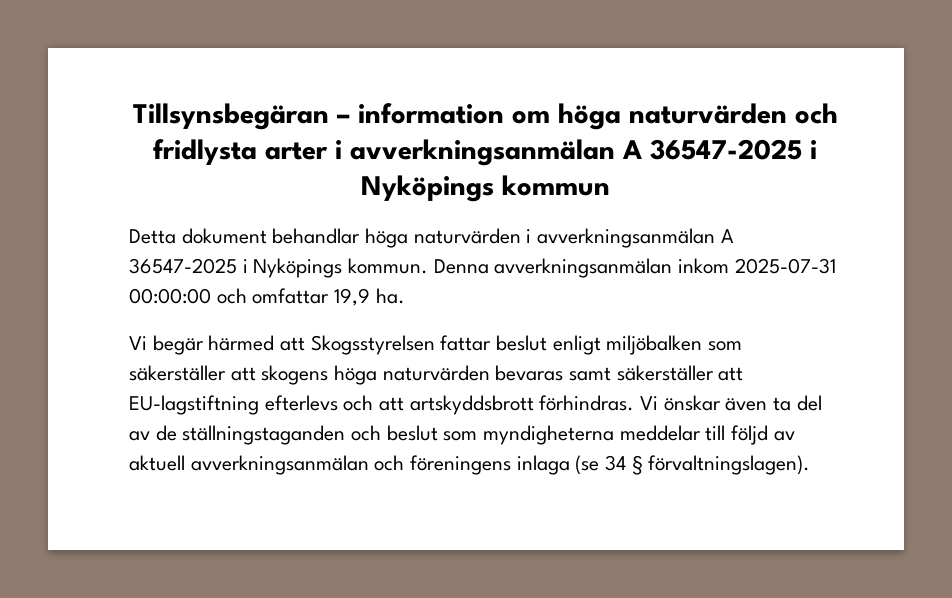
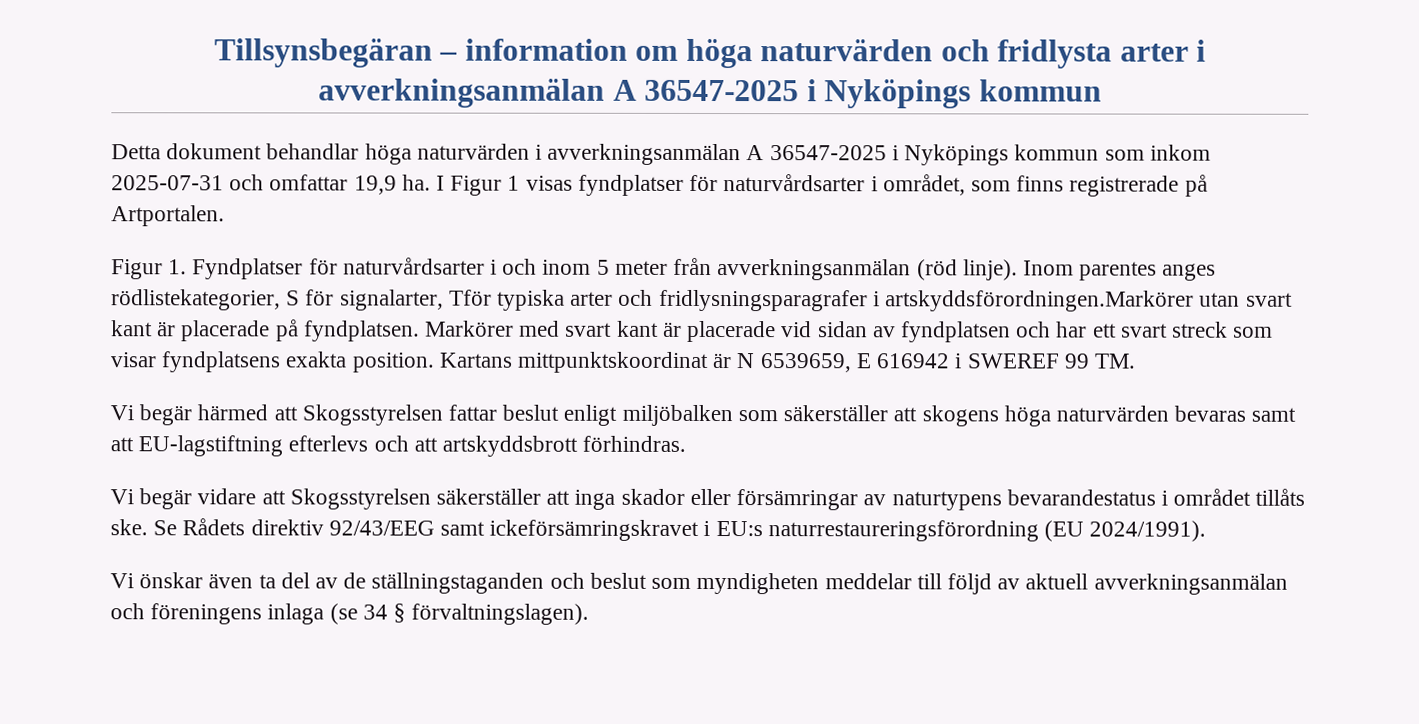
- Detta dokument behandlar höga naturvärden i avverkningsanmälan A 36547-2025 i Nyköpings kommun. Denna avverkningsanmälan inkom 2025-07-31 00:00:00 och omfattar 19,9 ha.
+ Detta dokument behandlar höga naturvärden i avverkningsanmälan A 36547-2025 i Nyköpings kommun som inkom 2025-07-31 och omfattar 19,9 ha. I Figur 1 visas fyndplatser för naturvårdsarter i området, som finns registrerade på Artportalen.
+ Figur 1. Fyndplatser för naturvårdsarter i och inom 5 meter från avverkningsanmälan (röd linje). Inom parentes anges rödlistekategorier, S för signalarter, Tför typiska arter och fridlysningsparagrafer i artskyddsförordningen.Markörer utan svart kant är placerade på fyndplatsen. Markörer med svart kant är placerade vid sidan av fyndplatsen och har ett svart streck som visar fyndplatsens exakta position. Kartans mittpunktskoordinat är N 6539659, E 616942 i SWEREF 99 TM.
- Vi begär härmed att Skogsstyrelsen fattar beslut enligt miljöbalken som säkerställer att skogens höga naturvärden bevaras samt säkerställer att EU-lagstiftning efterlevs och att artskyddsbrott förhindras. Vi önskar även ta del av de ställningstaganden och beslut som myndigheterna meddelar till följd av aktuell avverkningsanmälan och föreningens inlaga (se 34 § förvaltningslagen).
+ Vi begär härmed att Skogsstyrelsen fattar beslut enligt miljöbalken som säkerställer att skogens höga naturvärden bevaras samt att EU-lagstiftning efterlevs och att artskyddsbrott förhindras.
+ Vi begär vidare att Skogsstyrelsen säkerställer att inga skador eller försämringar av naturtypens bevarandestatus i området tillåts ske. Se Rådets direktiv 92/43/EEG samt ickeförsämringskravet i EU:s naturrestaureringsförordning (EU 2024/1991).
+ Vi önskar även ta del av de ställningstaganden och beslut som myndigheten meddelar till följd av aktuell avverkningsanmälan och föreningens inlaga (se 34 § förvaltningslagen).

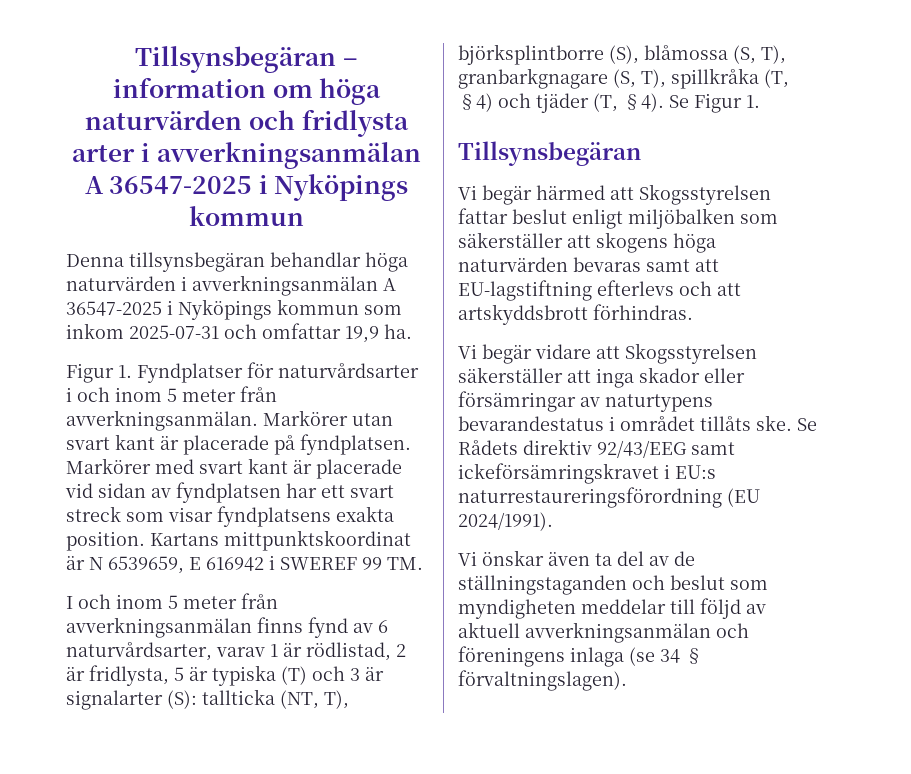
- Detta dokument behandlar höga naturvärden i avverkningsanmälan A 36547-2025 i Nyköpings kommun som inkom 2025-07-31 och omfattar 19,9 ha. I Figur 1 visas fyndplatser för naturvårdsarter i området, som finns registrerade på Artportalen.
+ Denna tillsynsbegäran behandlar höga naturvärden i avverkningsanmälan A 36547-2025 i Nyköpings kommun som inkom 2025-07-31 och omfattar 19,9 ha.
- Figur 1. Fyndplatser för naturvårdsarter i och inom 5 meter från avverkningsanmälan (röd linje). Inom parentes anges rödlistekategorier, S för signalarter, Tför typiska arter och fridlysningsparagrafer i artskyddsförordningen.Markörer utan svart kant är placerade på fyndplatsen.
+ Figur 1. Fyndplatser för naturvårdsarter i och inom 5 meter från avverkningsanmälan. Markörer utan svart kant är placerade på fyndplatsen.
- Markörer med svart kant är placerade vid sidan av fyndplatsen och har ett svart streck som visar fyndplatsens exakta position.
+ Markörer med svart kant är placerade vid sidan av fyndplatsen har ett svart streck som visar fyndplatsens exakta position.
+ I och inom 5 meter från avverkningsanmälan finns fynd av 6 naturvårdsarter, varav 1 är rödlistad, 2 är fridlysta, 5 är typiska (T) och 3 är signalarter (S): tallticka (NT, T), björksplintborre (S), blåmossa (S, T), granbarkgnagare (S, T), spillkråka (T, §4) och tjäder (T, §4). Se Figur 1.
+ Tillsynsbegäran

